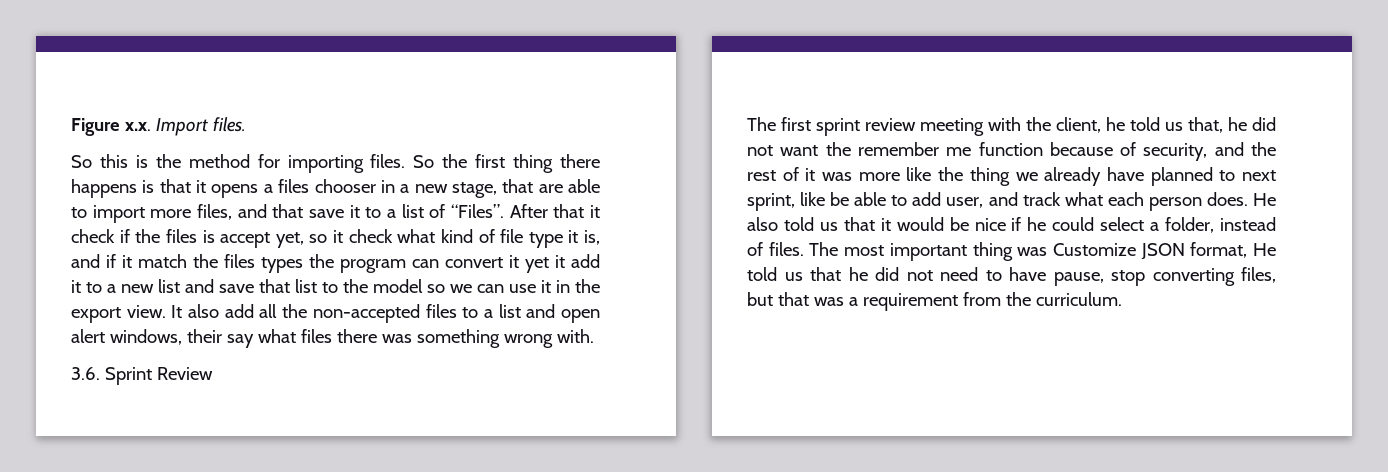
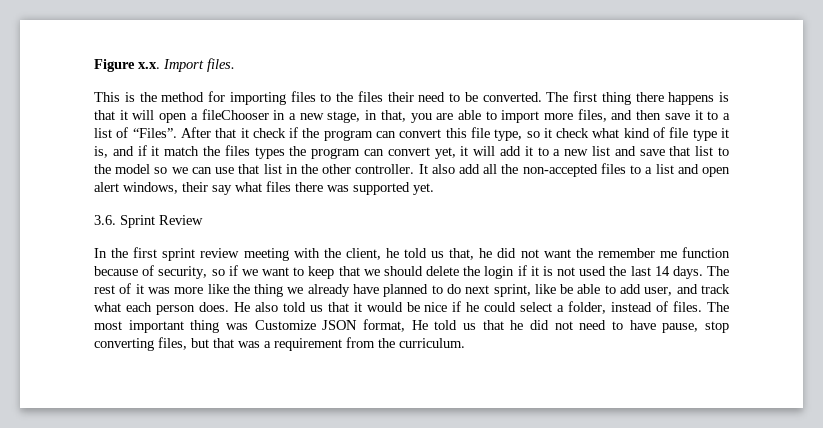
- So this is the method for importing files. So the first thing there happens is that it opens a files chooser in a new stage, that are able to import more files, and that save it to a list of “Files”.
+ This is the method for importing files to the files their need to be converted. The first thing there happens is that it will open a fileChooser in a new stage, in that, you are able to import more files, and then save it to a list of “Files”.
- After that it check if the files is accept yet, so it check what kind of file type it is, and if it match the files types the program can convert it yet it add it to a new list and save that list to the model so we can use it in the export view.
+ After that it check if the program can convert this file type, so it check what kind of file type it is, and if it match the files types the program can convert yet, it will add it to a new list and save that list to the model so we can use that list in the other controller.
- It also add all the non-accepted files to a list and open alert windows, their say what files there was something wrong with.
+ It also add all the non-accepted files to a list and open alert windows, their say what files there was supported yet.
- The first sprint review meeting with the client, he told us that, he did not want the remember me function because of security, and the rest of it was more like the thing we already have planned to next sprint, like be able to add user, and track what each person does.
+ In the first sprint review meeting with the client, he told us that, he did not want the remember me function because of security, so if we want to keep that we should delete the login if it is not used the last 14 days. The rest of it was more like the thing we already have planned to do next sprint, like be able to add user, and track what each person does.

